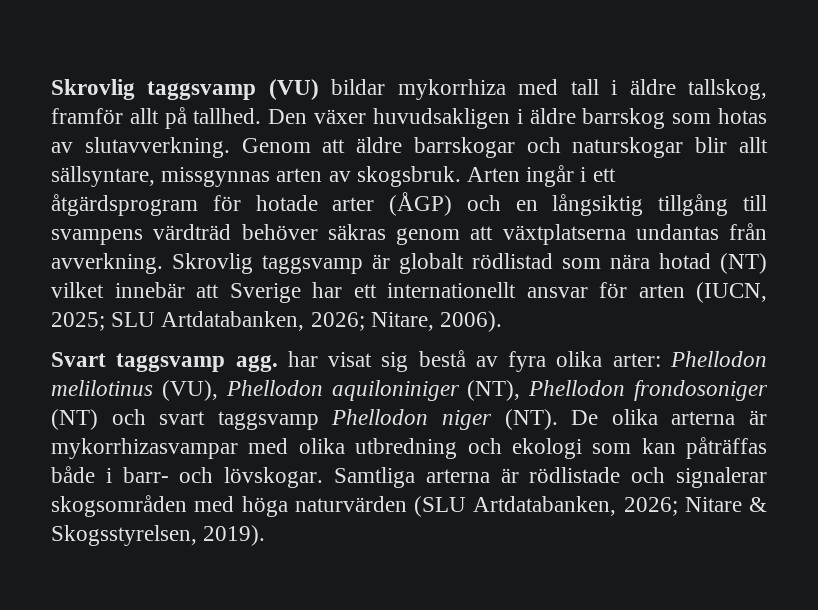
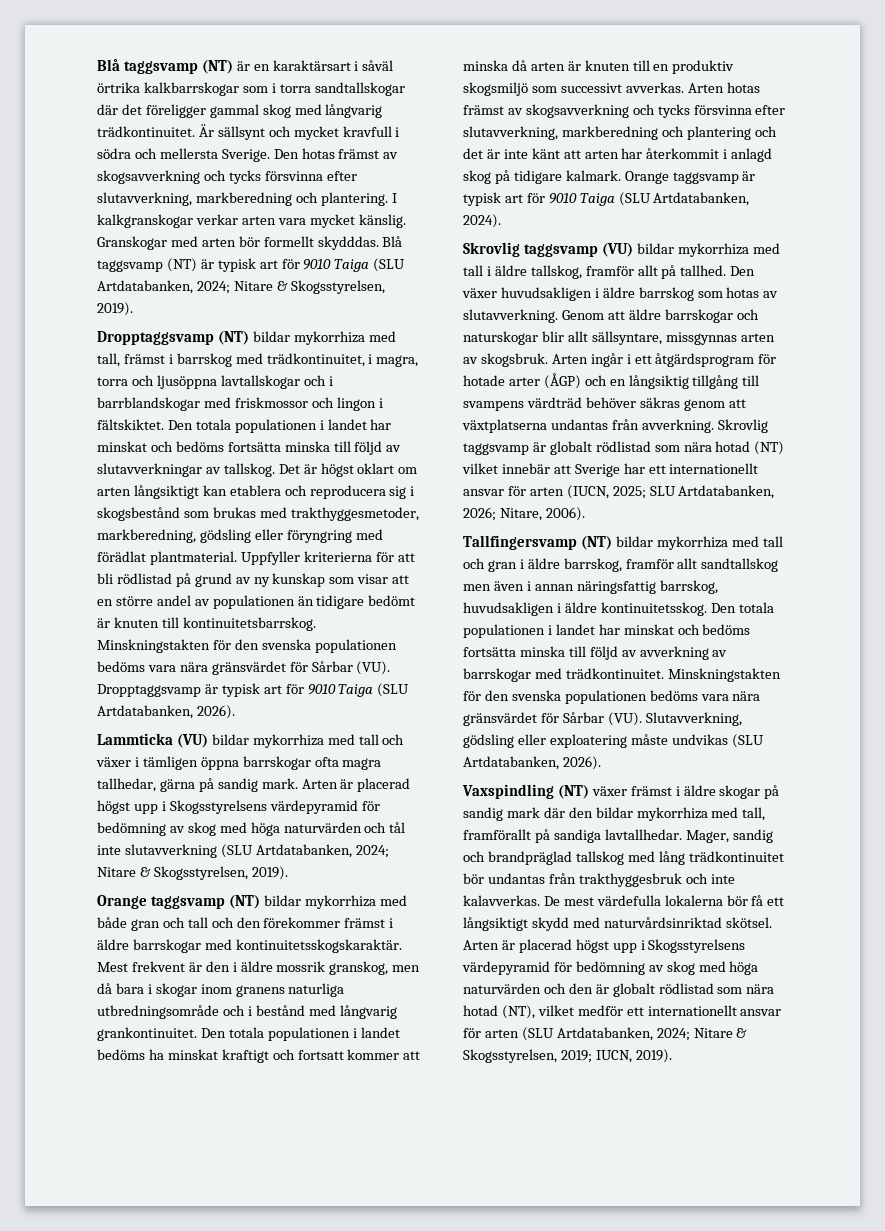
+ Blå taggsvamp (NT) är en karaktärsart i såväl örtrika kalkbarrskogar som i torra sandtallskogar där det föreligger gammal skog med långvarig trädkontinuitet. Är sällsynt och mycket kravfull i södra och mellersta Sverige. Den hotas främst av skogsavverkning och tycks försvinna efter slutavverkning, markberedning och plantering. I kalkgranskogar verkar arten vara mycket känslig. Granskogar med arten bör formellt skydddas. Blå taggsvamp (NT) är typisk art för 9010 Taiga (SLU Artdatabanken, 2024; Nitare & Skogsstyrelsen, 2019).
+ Dropptaggsvamp (NT) bildar mykorrhiza med tall, främst i barrskog med trädkontinuitet, i magra, torra och ljusöppna lavtallskogar och i barrblandskogar med friskmossor och lingon i fältskiktet. Den totala populationen i landet har minskat och bedöms fortsätta minska till följd av slutavverkningar av tallskog. Det är högst oklart om arten långsiktigt kan etablera och reproducera sig i skogsbestånd som brukas med trakthyggesmetoder, markberedning, gödsling eller föryngring med förädlat plantmaterial. Uppfyller kriterierna för att bli rödlistad på grund av ny kunskap som visar att en större andel av populationen än tidigare bedömt är knuten till kontinuitetsbarrskog. Minskningstakten för den svenska populationen bedöms vara nära gränsvärdet för Sårbar (VU). Dropptaggsvamp är typisk art för 9010 Taiga (SLU Artdatabanken, 2026).
+ Lammticka (VU) bildar mykorrhiza med tall och växer i tämligen öppna barrskogar ofta magra tallhedar, gärna på sandig mark. Arten är placerad högst upp i Skogsstyrelsens värdepyramid för bedömning av skog med höga naturvärden och tål inte slutavverkning (SLU Artdatabanken, 2024; Nitare & Skogsstyrelsen, 2019).
+ Orange taggsvamp (NT) bildar mykorrhiza med både gran och tall och den förekommer främst i äldre barrskogar med kontinuitetsskogskaraktär. Mest frekvent är den i äldre mossrik granskog, men då bara i skogar inom granens naturliga utbredningsområde och i bestånd med långvarig grankontinuitet. Den totala populationen i landet bedöms ha minskat kraftigt och fortsatt kommer att minska då arten är knuten till en produktiv skogsmiljö som successivt avverkas. Arten hotas främst av skogsavverkning och tycks försvinna efter slutavverkning, markberedning och plantering och det är inte känt att arten har återkommit i anlagd skog på tidigare kalmark. Orange taggsvamp är typisk art för 9010 Taiga (SLU Artdatabanken, 2024).
- Svart taggsvamp agg. har visat sig bestå av fyra olika arter: Phellodon melilotinus (VU), Phellodon aquiloniniger (NT), Phellodon frondosoniger (NT) och svart taggsvamp Phellodon niger (NT). De olika arterna är mykorrhizasvampar med olika utbredning och ekologi som kan påträffas både i barr- och lövskogar. Samtliga arterna är rödlistade och signalerar skogsområden med höga naturvärden (SLU Artdatabanken, 2026; Nitare & Skogsstyrelsen, 2019).
+ Tallfingersvamp (NT) bildar mykorrhiza med tall och gran i äldre barrskog, framför allt sandtallskog men även i annan näringsfattig barrskog, huvudsakligen i äldre kontinuitetsskog. Den totala populationen i landet har minskat och bedöms fortsätta minska till följd av avverkning av barrskogar med trädkontinuitet. Minskningstakten för den svenska populationen bedöms vara nära gränsvärdet för Sårbar (VU). Slutavverkning, gödsling eller exploatering måste undvikas (SLU Artdatabanken, 2026).
+ Vaxspindling (NT) växer främst i äldre skogar på sandig mark där den bildar mykorrhiza med tall, framförallt på sandiga lavtallhedar. Mager, sandig och brandpräglad tallskog med lång trädkontinuitet bör undantas från trakthyggesbruk och inte kalavverkas. De mest värdefulla lokalerna bör få ett långsiktigt skydd med naturvårdsinriktad skötsel. Arten är placerad högst upp i Skogsstyrelsens värdepyramid för bedömning av skog med höga naturvärden och den är globalt rödlistad som nära hotad (NT), vilket medför ett internationellt ansvar för arten (SLU Artdatabanken, 2024; Nitare & Skogsstyrelsen, 2019; IUCN, 2019).

